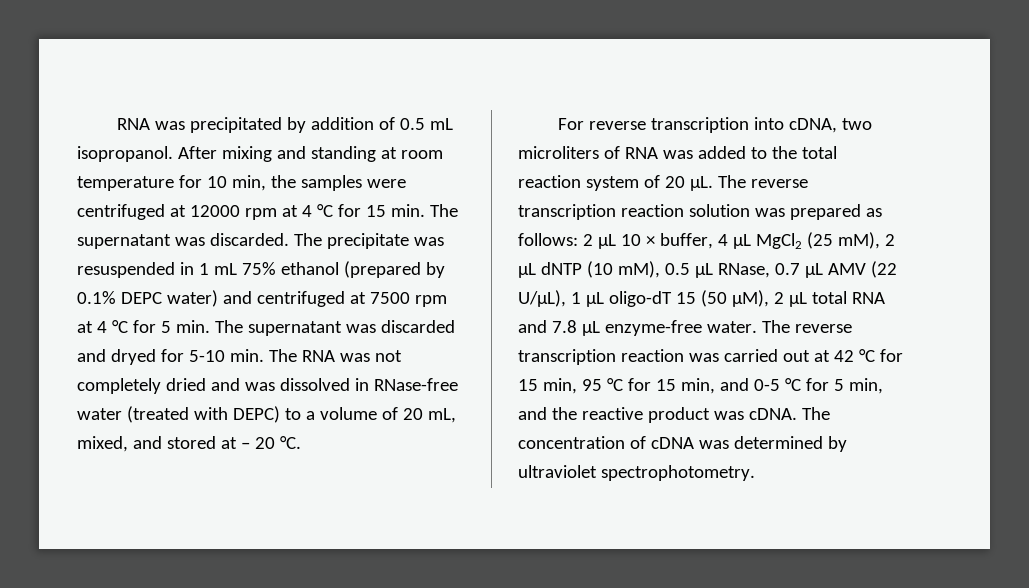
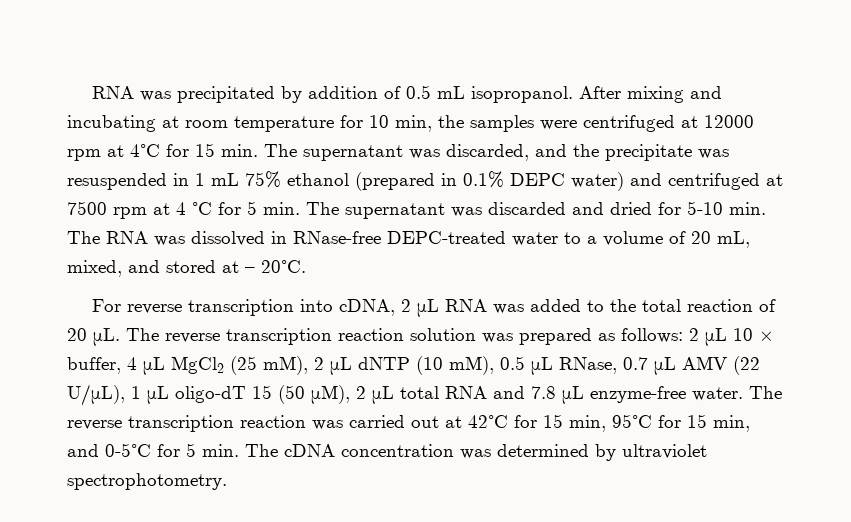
- After mixing and standing at room temperature for 10 min, the samples were centrifuged at 12000 rpm at 4 °C for 15 min. The supernatant was discarded. The precipitate was resuspended in 1 mL 75% ethanol (prepared by 0.1% DEPC water) and centrifuged at 7500 rpm at 4 °C for 5 min. The supernatant was discarded and dryed for 5-10 min. The RNA was not completely dried and was dissolved in RNase-free water (treated with DEPC) to a volume of 20 mL, mixed, and stored at – 20 °C.
+ After mixing and incubating at room temperature for 10 min, the samples were centrifuged at 12000 rpm at 4°C for 15 min. The supernatant was discarded, and the precipitate was resuspended in 1 mL 75% ethanol (prepared in 0.1% DEPC water) and centrifuged at 7500 rpm at 4 °C for 5 min. The supernatant was discarded and dried for 5-10 min. The RNA was dissolved in RNase-free DEPC-treated water to a volume of 20 mL, mixed, and stored at – 20°C.
- For reverse transcription into cDNA, two microliters of RNA was added to the total reaction system of 20 μL.
+ For reverse transcription into cDNA, 2 μL RNA was added to the total reaction of 20 μL.
- The reverse transcription reaction was carried out at 42 °C for 15 min, 95 °C for 15 min, and 0-5 °C for 5 min, and the reactive product was cDNA. The concentration of cDNA was determined by ultraviolet spectrophotometry.
+ The reverse transcription reaction was carried out at 42°C for 15 min, 95°C for 15 min, and 0-5°C for 5 min. The cDNA concentration was determined by ultraviolet spectrophotometry.

